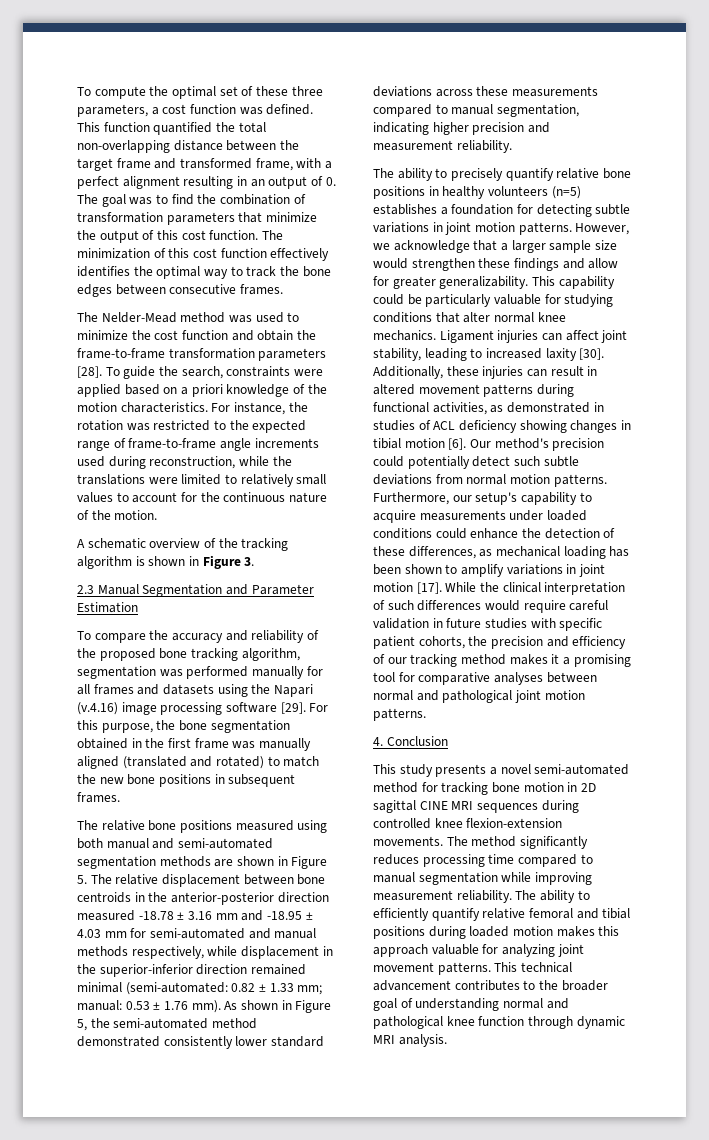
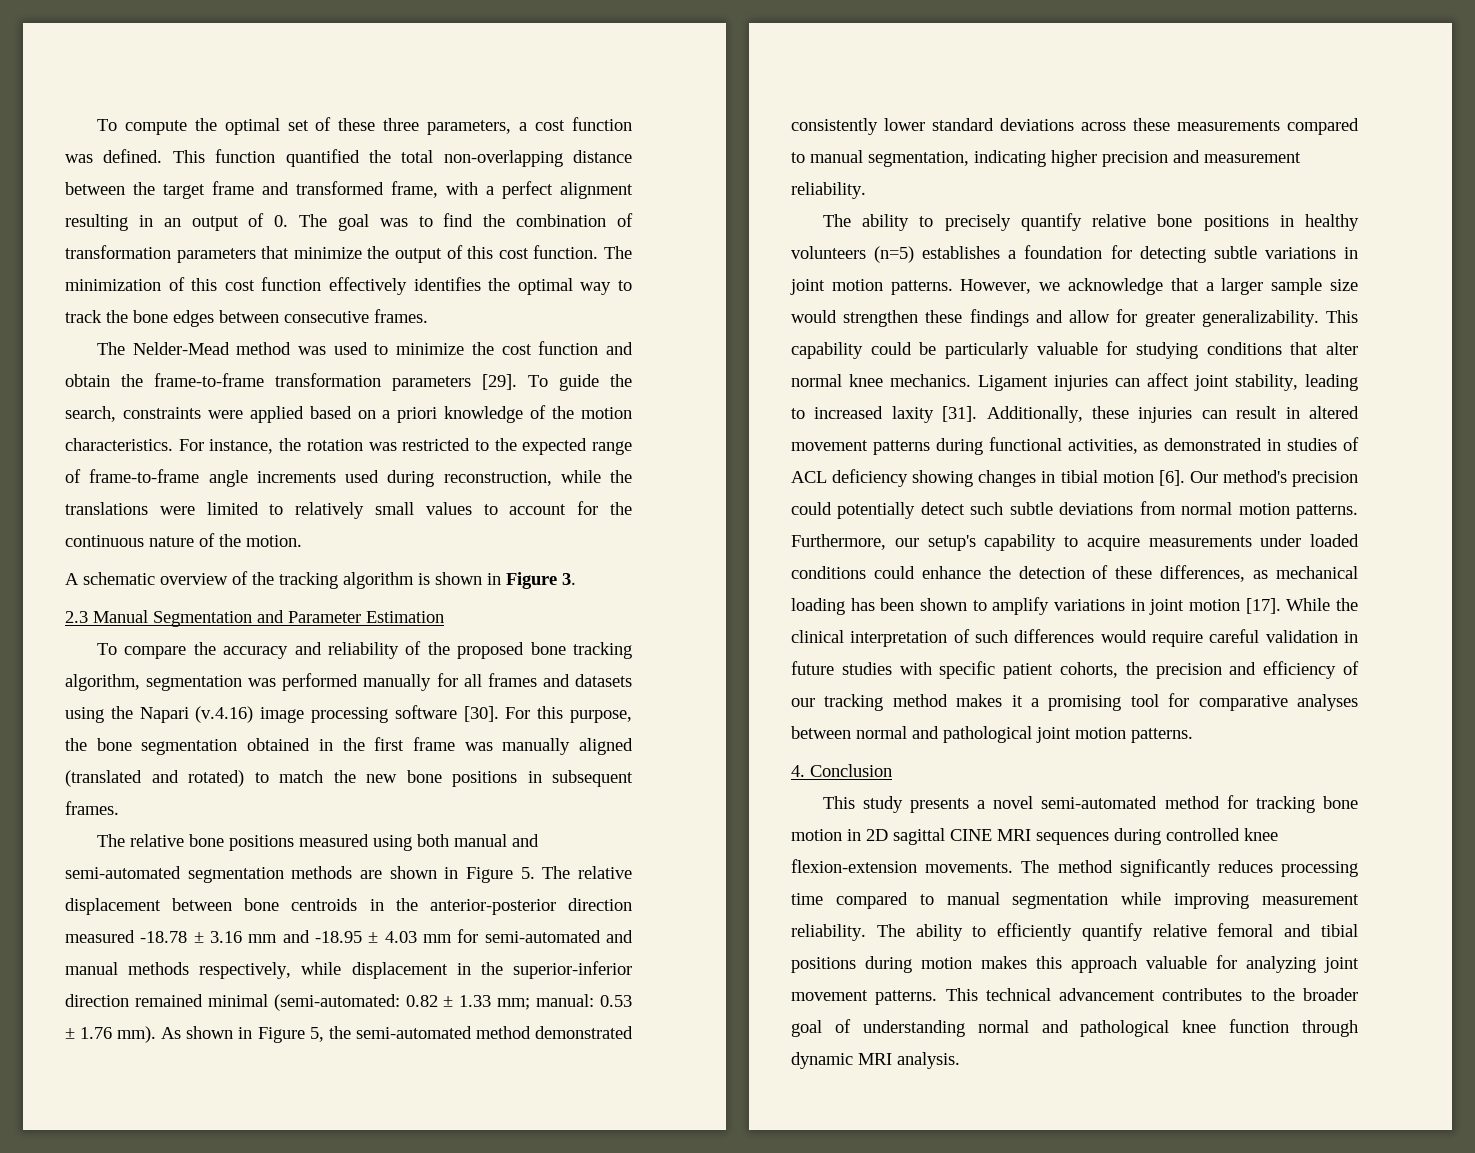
- The Nelder-Mead method was used to minimize the cost function and obtain the frame-to-frame transformation parameters [28].
+ The Nelder-Mead method was used to minimize the cost function and obtain the frame-to-frame transformation parameters [29].
- To compare the accuracy and reliability of the proposed bone tracking algorithm, segmentation was performed manually for all frames and datasets using the Napari (v.4.16) image processing software [29].
+ To compare the accuracy and reliability of the proposed bone tracking algorithm, segmentation was performed manually for all frames and datasets using the Napari (v.4.16) image processing software [30].
- Ligament injuries can affect joint stability, leading to increased laxity [30].
+ Ligament injuries can affect joint stability, leading to increased laxity [31].
- The ability to efficiently quantify relative femoral and tibial positions during loaded motion makes this approach valuable for analyzing joint movement patterns.
+ The ability to efficiently quantify relative femoral and tibial positions during motion makes this approach valuable for analyzing joint movement patterns.

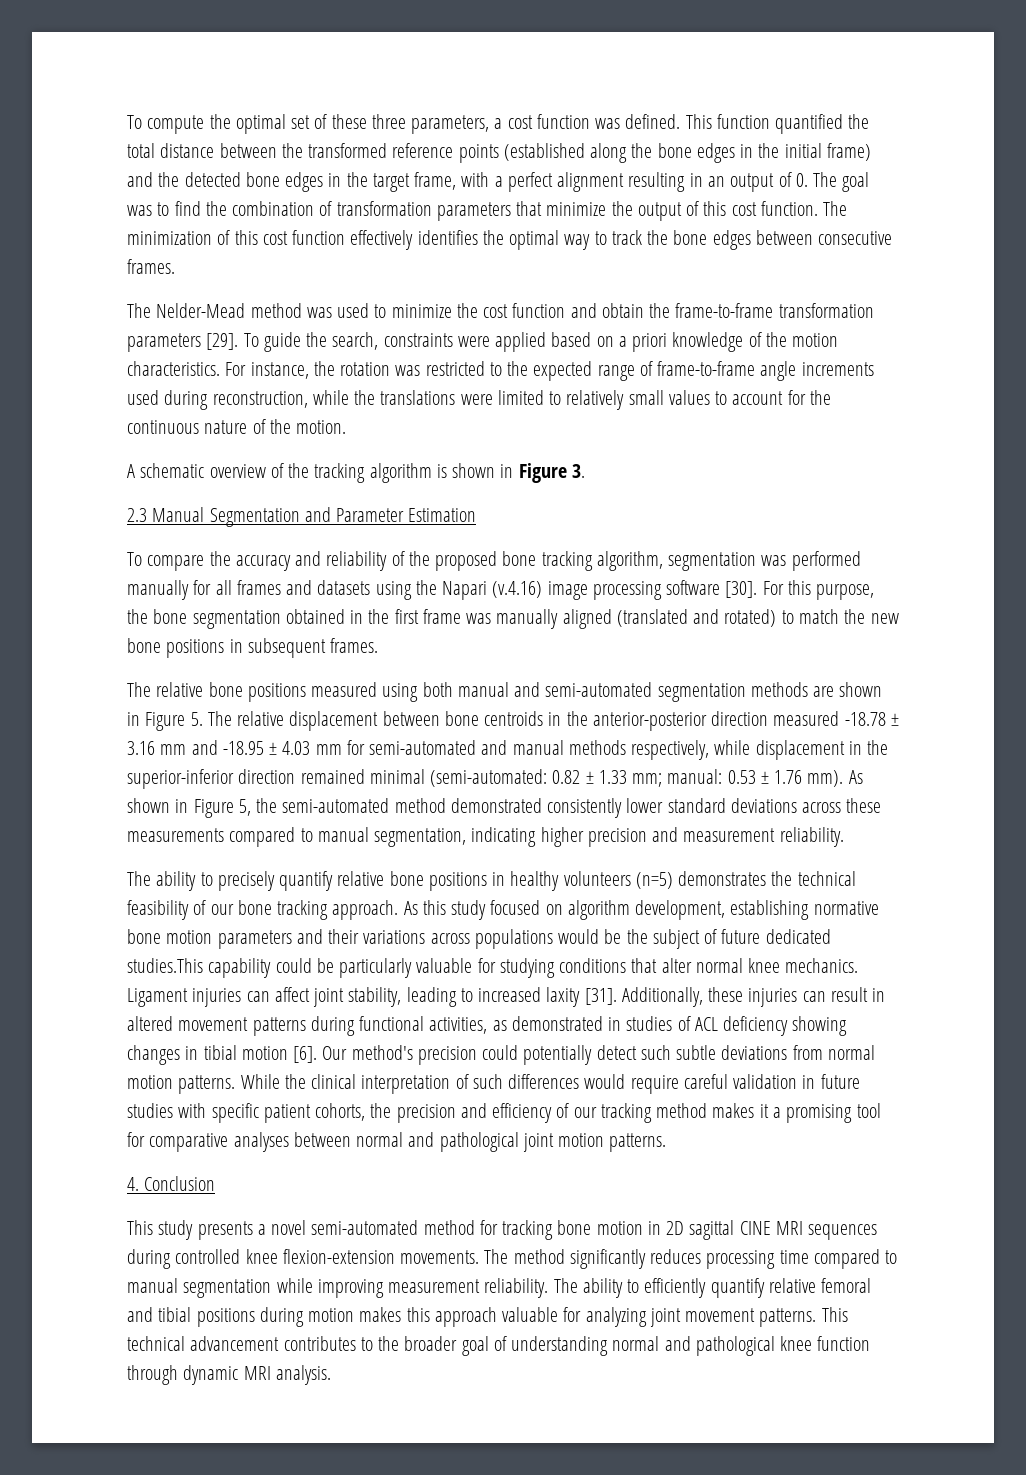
- This function quantified the total non-overlapping distance between the target frame and transformed frame, with a perfect alignment resulting in an output of 0. The goal was to find the combination of transformation parameters that minimize the output of this cost function.
+ This function quantified the total distance between the transformed reference points (established along the bone edges in the initial frame) and the detected bone edges in the target frame, with a perfect alignment resulting in an output of 0. The goal was to find the combination of transformation parameters that minimize the output of this cost function.
- The ability to precisely quantify relative bone positions in healthy volunteers (n=5) establishes a foundation for detecting subtle variations in joint motion patterns. However, we acknowledge that a larger sample size would strengthen these findings and allow for greater generalizability. This capability could be particularly valuable for studying conditions that alter normal knee mechanics.
+ The ability to precisely quantify relative bone positions in healthy volunteers (n=5) demonstrates the technical feasibility of our bone tracking approach. As this study focused on algorithm development, establishing normative bone motion parameters and their variations across populations would be the subject of future dedicated studies.This capability could be particularly valuable for studying conditions that alter normal knee mechanics.
- Furthermore, our setup's capability to acquire measurements under loaded conditions could enhance the detection of these differences, as mechanical loading has been shown to amplify variations in joint motion [17].

